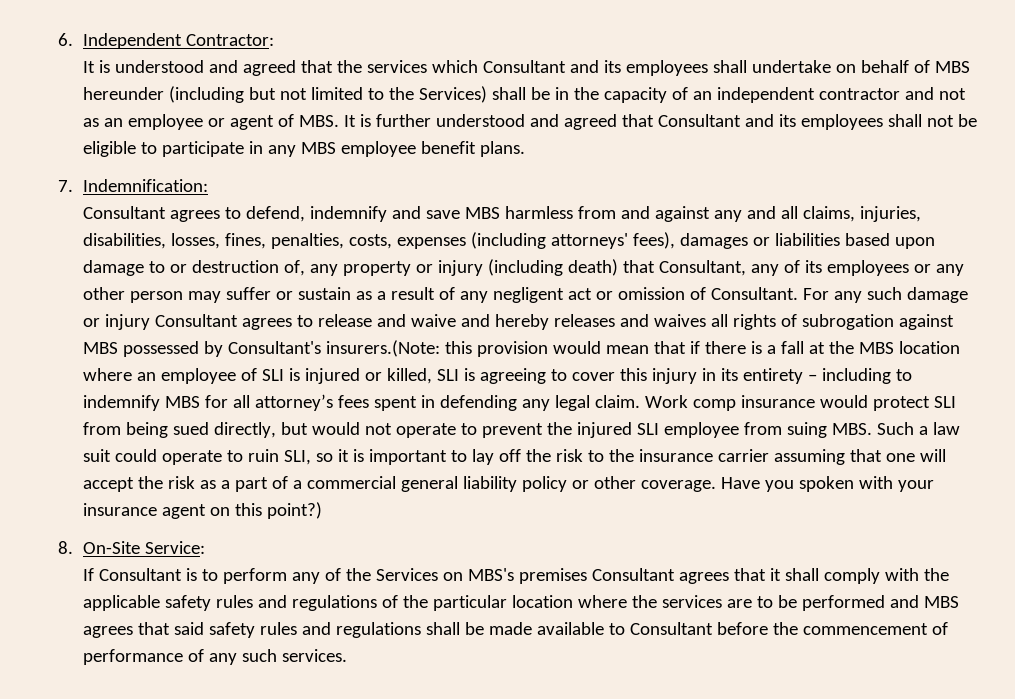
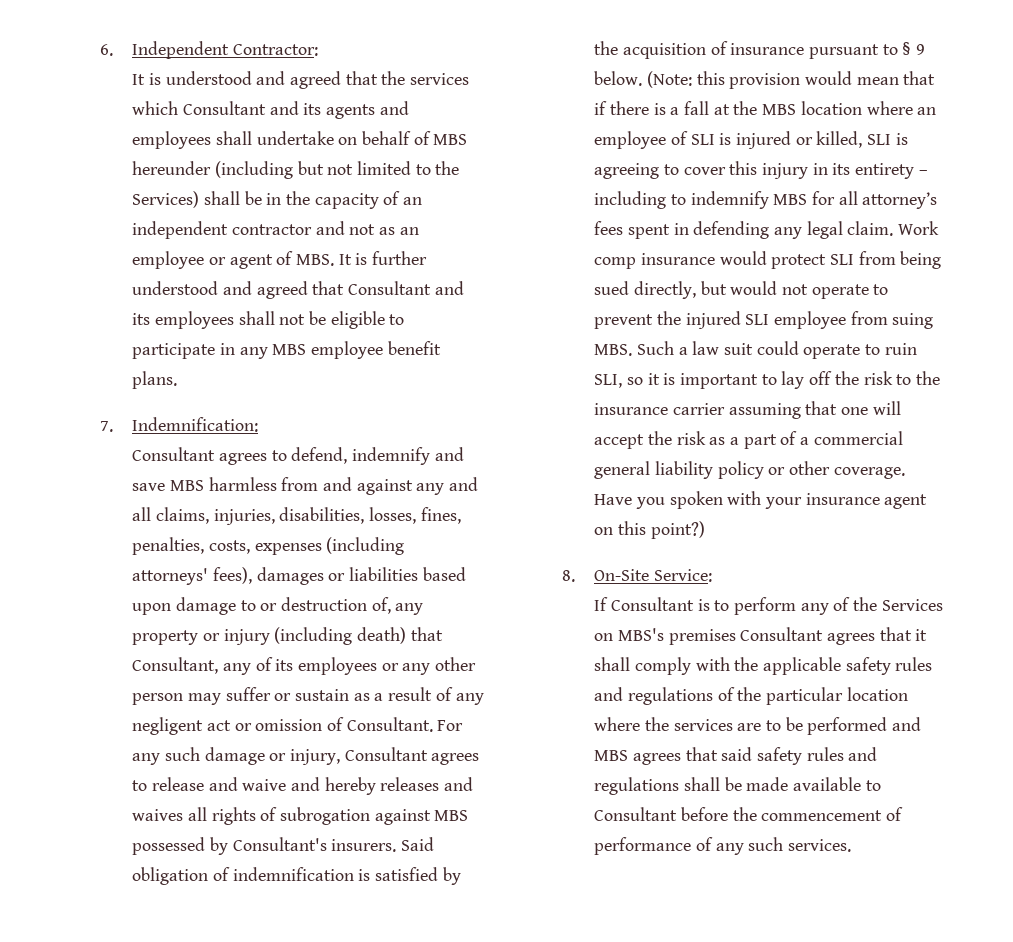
- It is understood and agreed that the services which Consultant and its employees shall undertake on behalf of MBS hereunder (including but not limited to the Services) shall be in the capacity of an independent contractor and not as an employee or agent of MBS. It is further understood and agreed that Consultant and its employees shall not be eligible to participate in any MBS employee benefit plans.
+ It is understood and agreed that the services which Consultant and its agents and employees shall undertake on behalf of MBS hereunder (including but not limited to the Services) shall be in the capacity of an independent contractor and not as an employee or agent of MBS. It is further understood and agreed that Consultant and its employees shall not be eligible to participate in any MBS employee benefit plans.
- For any such damage or injury Consultant agrees to release and waive and hereby releases and waives all rights of subrogation against MBS possessed by Consultant's insurers.(Note:
+ For any such damage or injury, Consultant agrees to release and waive and hereby releases and waives all rights of subrogation against MBS possessed by Consultant's insurers. Said obligation of indemnification is satisfied by the acquisition of insurance pursuant to § 9 below. (Note:

